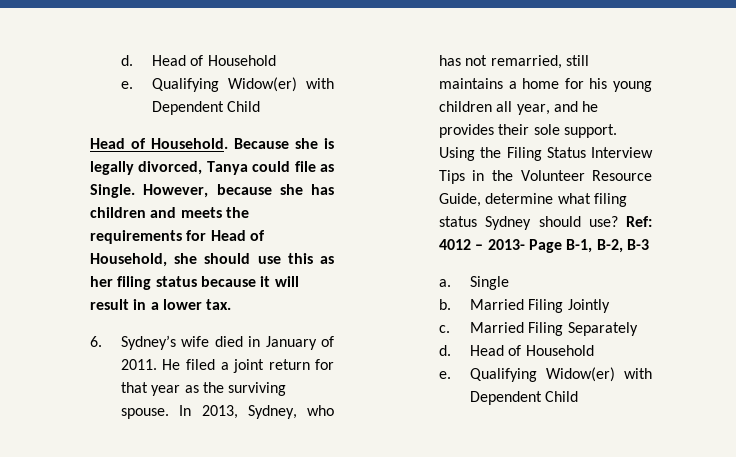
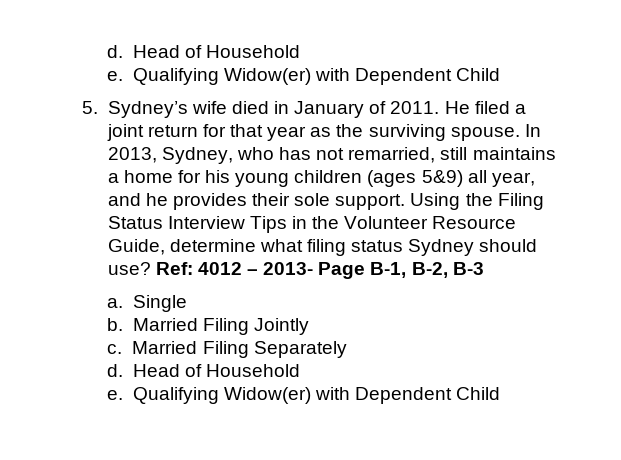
- Head of Household. Because she is legally divorced, Tanya could file as Single. However, because she has children and meets the requirements for Head of Household, she should use this as her filing status because it will result in a lower tax.
- 6. Sydney’s wife died in January of 2011.
+ 5. Sydney’s wife died in January of 2011.
- In 2013, Sydney, who has not remarried, still maintains a home for his young children all year, and he provides their sole support.
+ In 2013, Sydney, who has not remarried, still maintains a home for his young children (ages 5&9) all year, and he provides their sole support.

